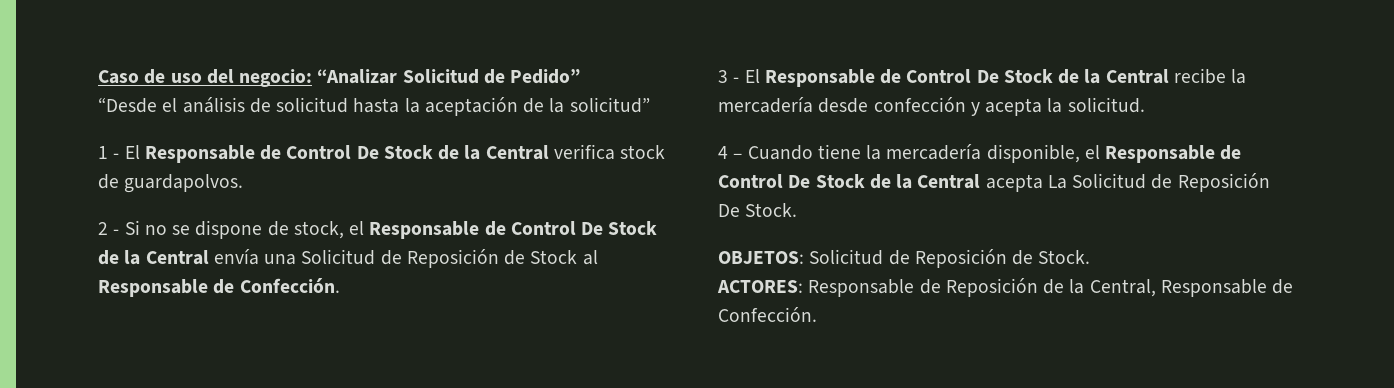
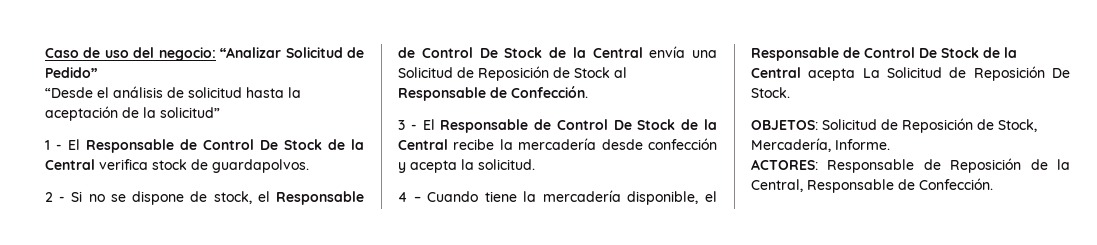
- OBJETOS: Solicitud de Reposición de Stock.
+ OBJETOS: Solicitud de Reposición de Stock, Mercadería, Informe.

